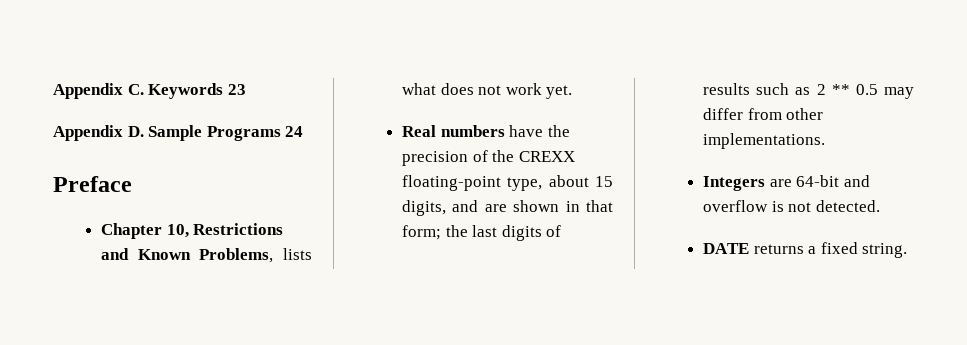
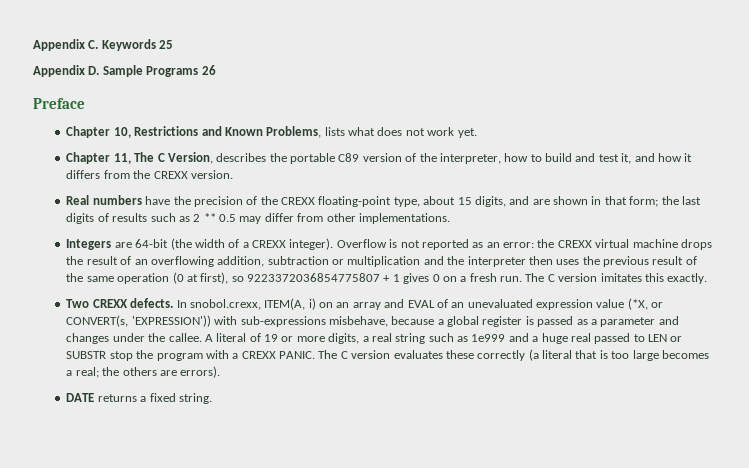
- Appendix C. Keywords 23
+ Appendix C. Keywords 25
- Appendix D. Sample Programs 24
+ Appendix D. Sample Programs 26
+ Chapter 11, The C Version, describes the portable C89 version of the interpreter, how to build and test it, and how it differs from the CREXX version.
- Integers are 64-bit and overflow is not detected.
+ Integers are 64-bit (the width of a CREXX integer). Overflow is not reported as an error: the CREXX virtual machine drops the result of an overflowing addition, subtraction or multiplication and the interpreter then uses the previous result of the same operation (0 at first), so 9223372036854775807 + 1 gives 0 on a fresh run. The C version imitates this exactly.
+ Two CREXX defects. In snobol.crexx, ITEM(A, i) on an array and EVAL of an unevaluated expression value (*X, or CONVERT(s, 'EXPRESSION')) with sub-expressions misbehave, because a global register is passed as a parameter and changes under the callee. A literal of 19 or more digits, a real string such as 1e999 and a huge real passed to LEN or SUBSTR stop the program with a CREXX PANIC. The C version evaluates these correctly (a literal that is too large becomes a real; the others are errors).

